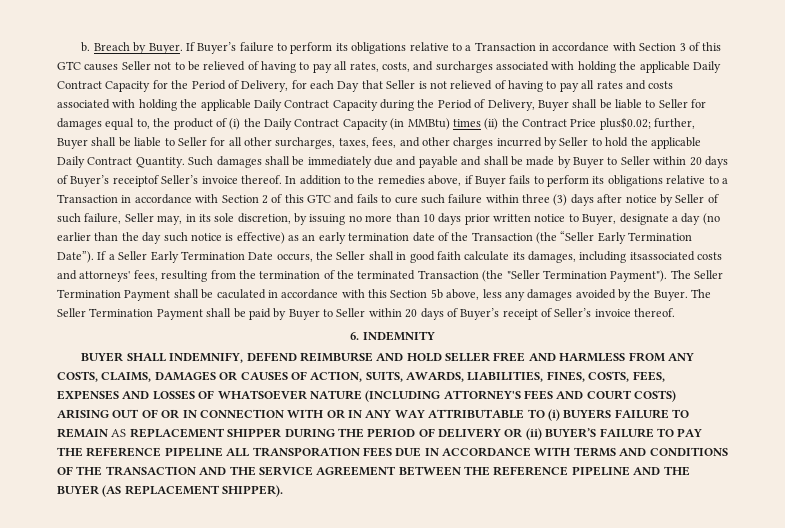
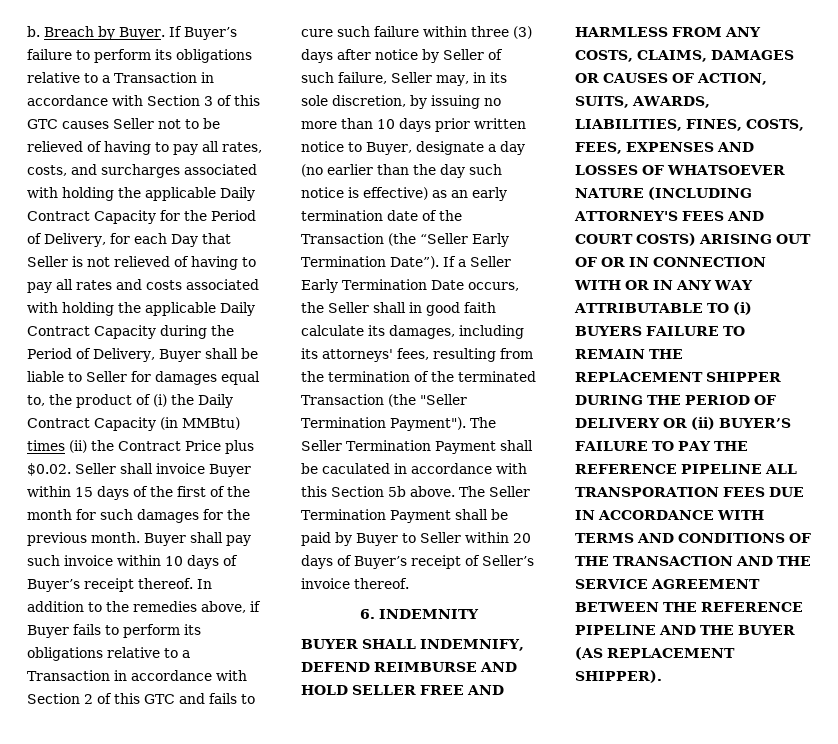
- If Buyer’s failure to perform its obligations relative to a Transaction in accordance with Section 3 of this GTC causes Seller not to be relieved of having to pay all rates, costs, and surcharges associated with holding the applicable Daily Contract Capacity for the Period of Delivery, for each Day that Seller is not relieved of having to pay all rates and costs associated with holding the applicable Daily Contract Capacity during the Period of Delivery, Buyer shall be liable to Seller for damages equal to, the product of (i) the Daily Contract Capacity (in MMBtu) times (ii) the Contract Price plus$0.02; further, Buyer shall be liable to Seller for all other surcharges, taxes, fees, and other charges incurred by Seller to hold the applicable Daily Contract Quantity. Such damages shall be immediately due and payable and shall be made by Buyer to Seller within 20 days of Buyer’s receiptof Seller’s invoice thereof.
+ If Buyer’s failure to perform its obligations relative to a Transaction in accordance with Section 3 of this GTC causes Seller not to be relieved of having to pay all rates, costs, and surcharges associated with holding the applicable Daily Contract Capacity for the Period of Delivery, for each Day that Seller is not relieved of having to pay all rates and costs associated with holding the applicable Daily Contract Capacity during the Period of Delivery, Buyer shall be liable to Seller for damages equal to, the product of (i) the Daily Contract Capacity (in MMBtu) times (ii) the Contract Price plus $0.02. Seller shall invoice Buyer within 15 days of the first of the month for such damages for the previous month. Buyer shall pay such invoice within 10 days of Buyer’s receipt thereof.
- If a Seller Early Termination Date occurs, the Seller shall in good faith calculate its damages, including itsassociated costs and attorneys' fees, resulting from the termination of the terminated Transaction (the "Seller Termination Payment").
+ If a Seller Early Termination Date occurs, the Seller shall in good faith calculate its damages, including its attorneys' fees, resulting from the termination of the terminated Transaction (the "Seller Termination Payment").
- The Seller Termination Payment shall be caculated in accordance with this Section 5b above, less any damages avoided by the Buyer.
+ The Seller Termination Payment shall be caculated in accordance with this Section 5b above.
- BUYER SHALL INDEMNIFY, DEFEND REIMBURSE AND HOLD SELLER FREE AND HARMLESS FROM ANY COSTS, CLAIMS, DAMAGES OR CAUSES OF ACTION, SUITS, AWARDS, LIABILITIES, FINES, COSTS, FEES, EXPENSES AND LOSSES OF WHATSOEVER NATURE (INCLUDING ATTORNEY'S FEES AND COURT COSTS) ARISING OUT OF OR IN CONNECTION WITH OR IN ANY WAY ATTRIBUTABLE TO (i) BUYERS FAILURE TO REMAIN AS REPLACEMENT SHIPPER DURING THE PERIOD OF DELIVERY OR (ii) BUYER’S FAILURE TO PAY THE REFERENCE PIPELINE ALL TRANSPORATION FEES DUE IN ACCORDANCE WITH TERMS AND CONDITIONS OF THE TRANSACTION AND THE SERVICE AGREEMENT BETWEEN THE REFERENCE PIPELINE AND THE BUYER (AS REPLACEMENT SHIPPER).
+ BUYER SHALL INDEMNIFY, DEFEND REIMBURSE AND HOLD SELLER FREE AND HARMLESS FROM ANY COSTS, CLAIMS, DAMAGES OR CAUSES OF ACTION, SUITS, AWARDS, LIABILITIES, FINES, COSTS, FEES, EXPENSES AND LOSSES OF WHATSOEVER NATURE (INCLUDING ATTORNEY'S FEES AND COURT COSTS) ARISING OUT OF OR IN CONNECTION WITH OR IN ANY WAY ATTRIBUTABLE TO (i) BUYERS FAILURE TO REMAIN THE REPLACEMENT SHIPPER DURING THE PERIOD OF DELIVERY OR (ii) BUYER’S FAILURE TO PAY THE REFERENCE PIPELINE ALL TRANSPORATION FEES DUE IN ACCORDANCE WITH TERMS AND CONDITIONS OF THE TRANSACTION AND THE SERVICE AGREEMENT BETWEEN THE REFERENCE PIPELINE AND THE BUYER (AS REPLACEMENT SHIPPER).

